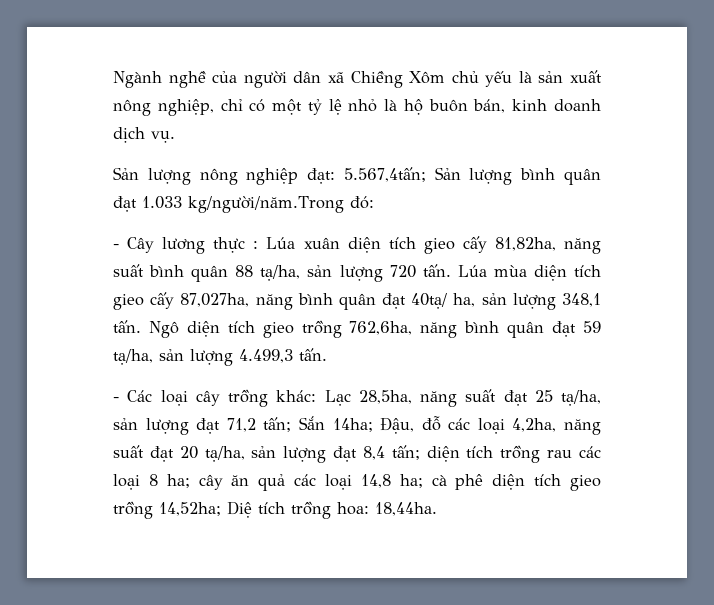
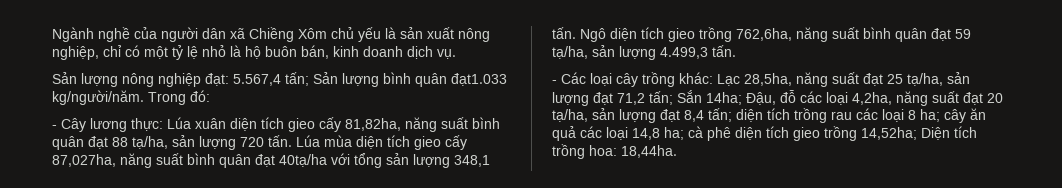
- Sản lượng nông nghiệp đạt: 5.567,4tấn; Sản lượng bình quân đạt 1.033 kg/người/năm.Trong đó:
+ Sản lượng nông nghiệp đạt: 5.567,4 tấn; Sản lượng bình quân đạt1.033 kg/người/năm. Trong đó:
- - Cây lương thực : Lúa xuân diện tích gieo cấy 81,82ha, năng suất bình quân 88 tạ/ha, sản lượng 720 tấn.
+ - Cây lương thực: Lúa xuân diện tích gieo cấy 81,82ha, năng suất bình quân đạt 88 tạ/ha, sản lượng 720 tấn.
- Lúa mùa diện tích gieo cấy 87,027ha, năng bình quân đạt 40tạ/ ha, sản lượng 348,1 tấn.
+ Lúa mùa diện tích gieo cấy 87,027ha, năng suất bình quân đạt 40tạ/ha với tổng sản lượng 348,1 tấn.
- Ngô diện tích gieo trồng 762,6ha, năng bình quân đạt 59 tạ/ha, sản lượng 4.499,3 tấn.
+ Ngô diện tích gieo trồng 762,6ha, năng suất bình quân đạt 59 tạ/ha, sản lượng 4.499,3 tấn.
- Diệ tích trồng hoa:
+ Diện tích trồng hoa:

